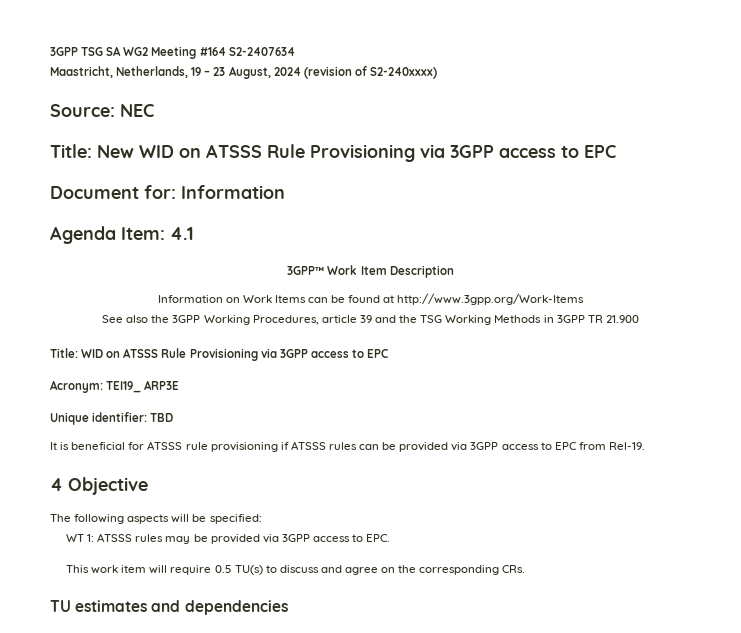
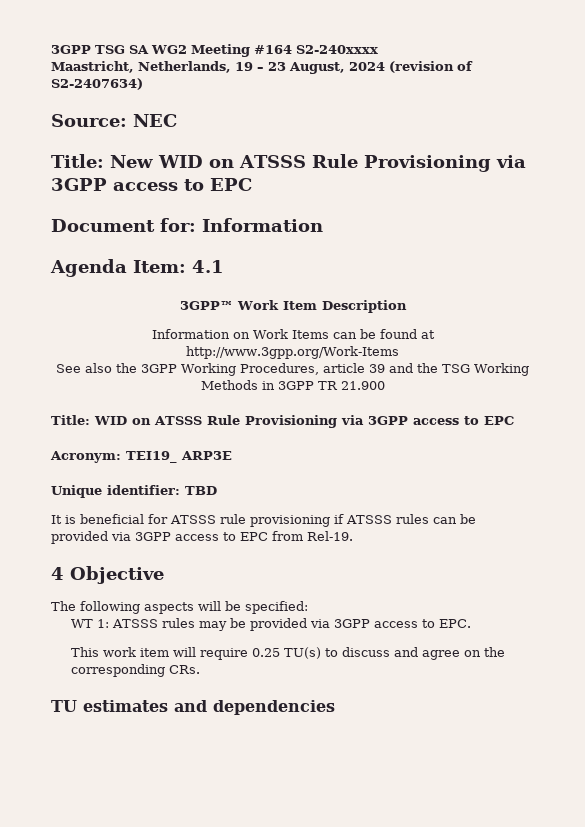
- 3GPP TSG SA WG2 Meeting #164 S2-2407634
+ 3GPP TSG SA WG2 Meeting #164 S2-240xxxx
- Maastricht, Netherlands, 19 – 23 August, 2024 (revision of S2-240xxxx)
+ Maastricht, Netherlands, 19 – 23 August, 2024 (revision of S2-2407634)
- This work item will require 0.5 TU(s) to discuss and agree on the corresponding CRs.
+ This work item will require 0.25 TU(s) to discuss and agree on the corresponding CRs.

